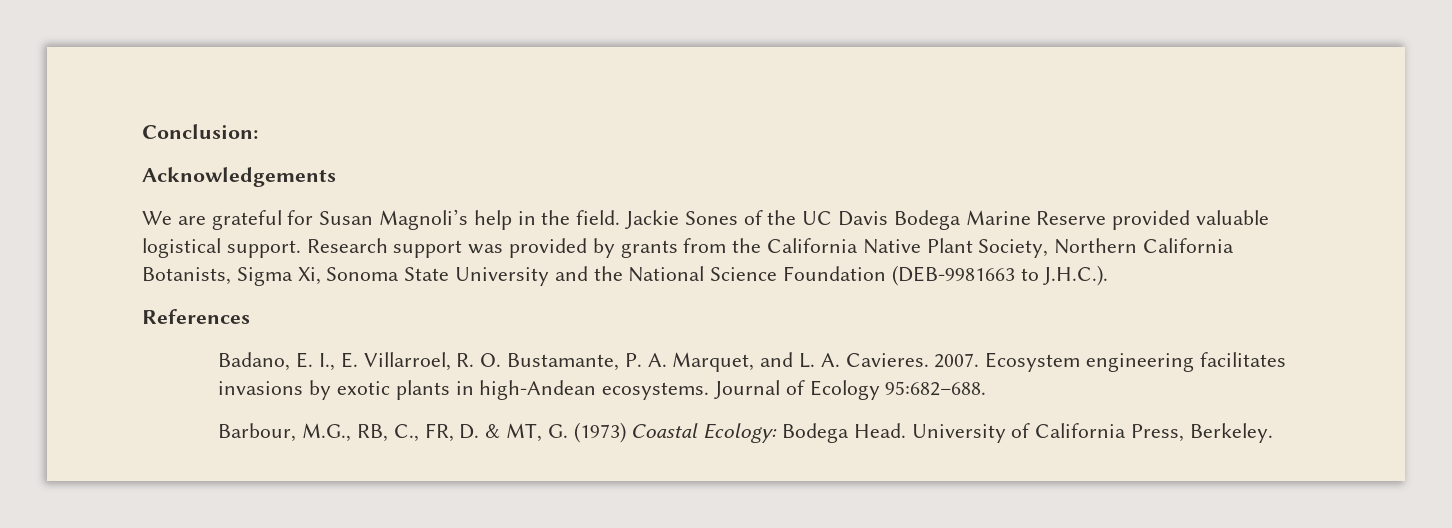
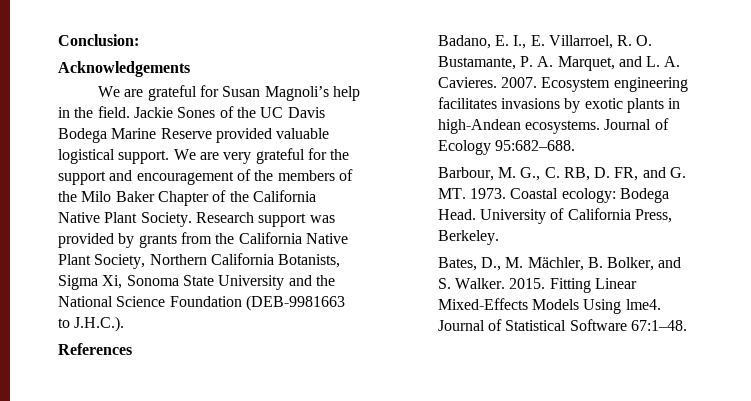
+ We are very grateful for the support and encouragement of the members of the Milo Baker Chapter of the California Native Plant Society.
- Barbour, M.G., RB, C., FR, D. & MT, G. (1973) Coastal Ecology: Bodega Head.
+ Barbour, M. G., C. RB, D. FR, and G. MT. 1973. Coastal ecology: Bodega Head.
+ Bates, D., M. Mächler, B. Bolker, and S. Walker. 2015. Fitting Linear Mixed-Effects Models Using lme4. Journal of Statistical Software 67:1–48.

